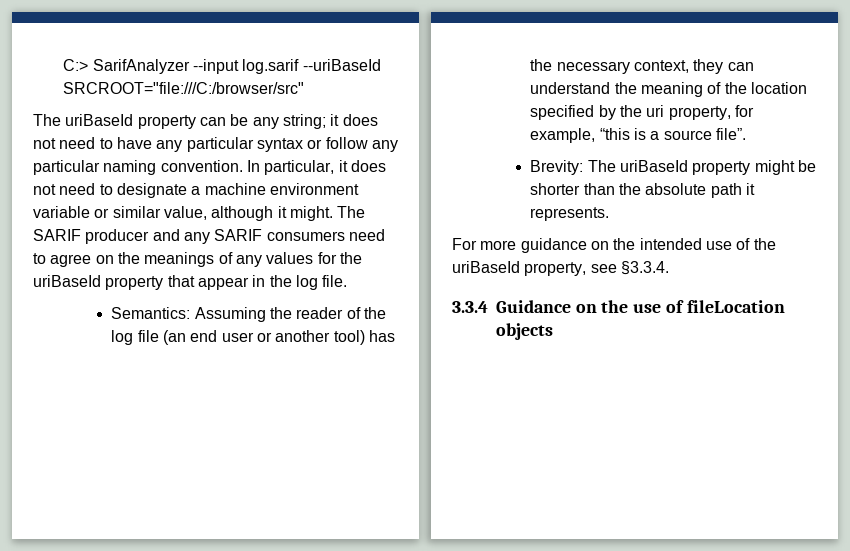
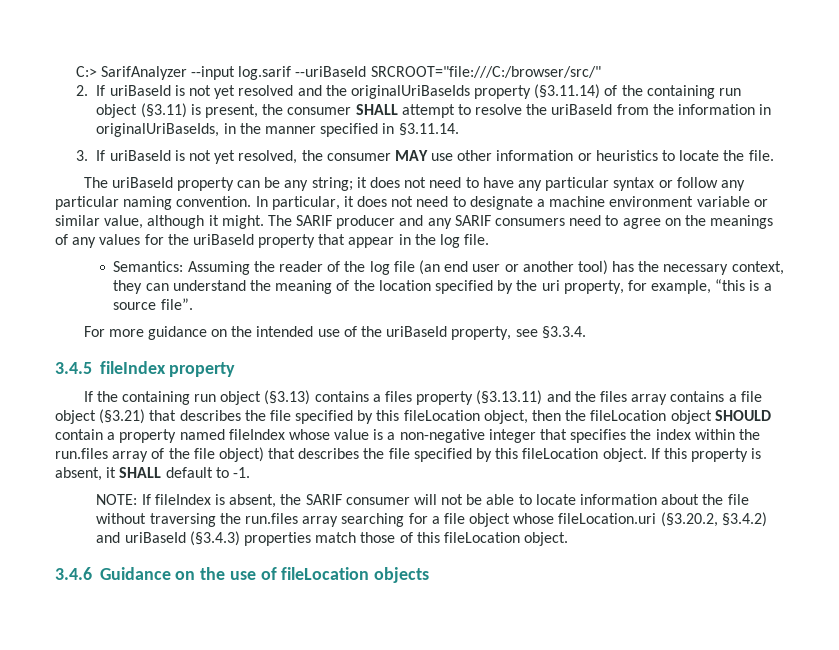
- C:> SarifAnalyzer --input log.sarif --uriBaseId SRCROOT="file:///C:/browser/src"
+ C:> SarifAnalyzer --input log.sarif --uriBaseId SRCROOT="file:///C:/browser/src/"
+ 2. If uriBaseId is not yet resolved and the originalUriBaseIds property (§3.11.14) of the containing run object (§3.11) is present, the consumer SHALL attempt to resolve the uriBaseId from the information in originalUriBaseIds, in the manner specified in §3.11.14.
+ 3. If uriBaseId is not yet resolved, the consumer MAY use other information or heuristics to locate the file.
- Brevity: The uriBaseId property might be shorter than the absolute path it represents.
- 3.3.4 Guidance on the use of fileLocation objects
+ 3.4.5 fileIndex property
+ If the containing run object (§3.13) contains a files property (§3.13.11) and the files array contains a file object (§3.21) that describes the file specified by this fileLocation object, then the fileLocation object SHOULD contain a property named fileIndex whose value is a non-negative integer that specifies the index within the run.files array of the file object) that describes the file specified by this fileLocation object. If this property is absent, it SHALL default to -1.
+ NOTE: If fileIndex is absent, the SARIF consumer will not be able to locate information about the file without traversing the run.files array searching for a file object whose fileLocation.uri (§3.20.2, §3.4.2) and uriBaseId (§3.4.3) properties match those of this fileLocation object.
+ 3.4.6 Guidance on the use of fileLocation objects

